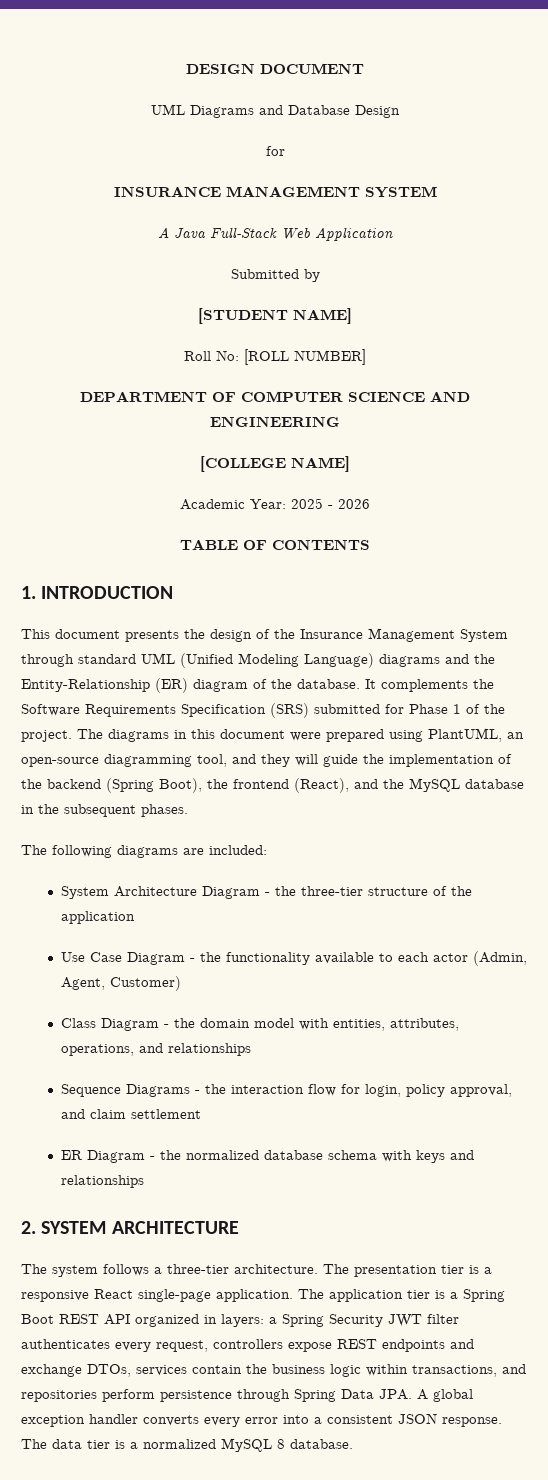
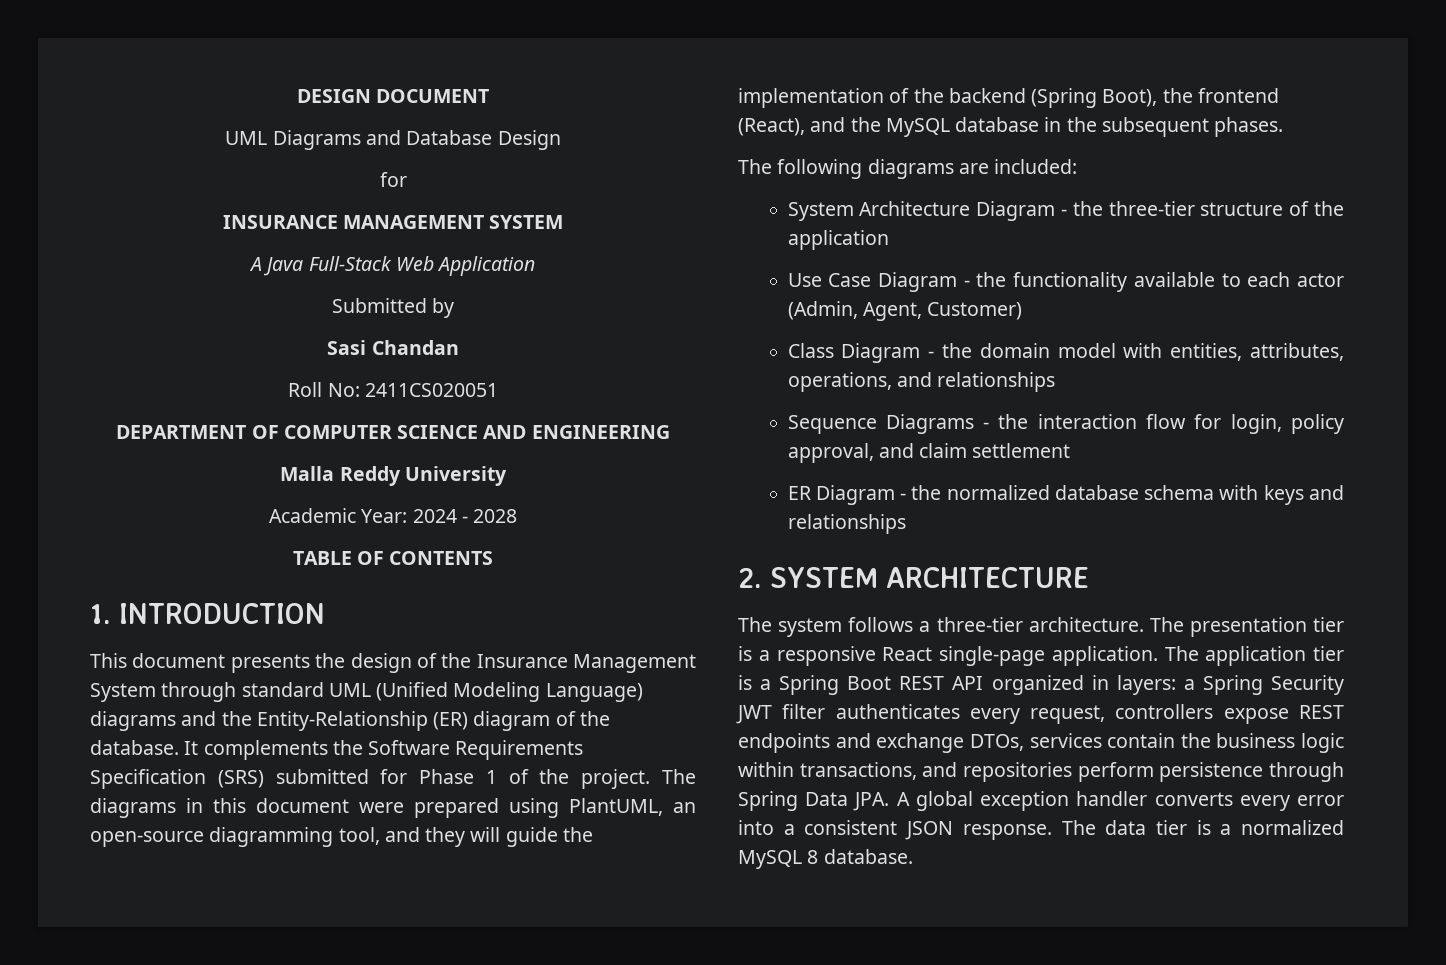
- [STUDENT NAME]
+ Sasi Chandan
- Roll No: [ROLL NUMBER]
+ Roll No: 2411CS020051
- [COLLEGE NAME]
+ Malla Reddy University
- Academic Year: 2025 - 2026
+ Academic Year: 2024 - 2028

